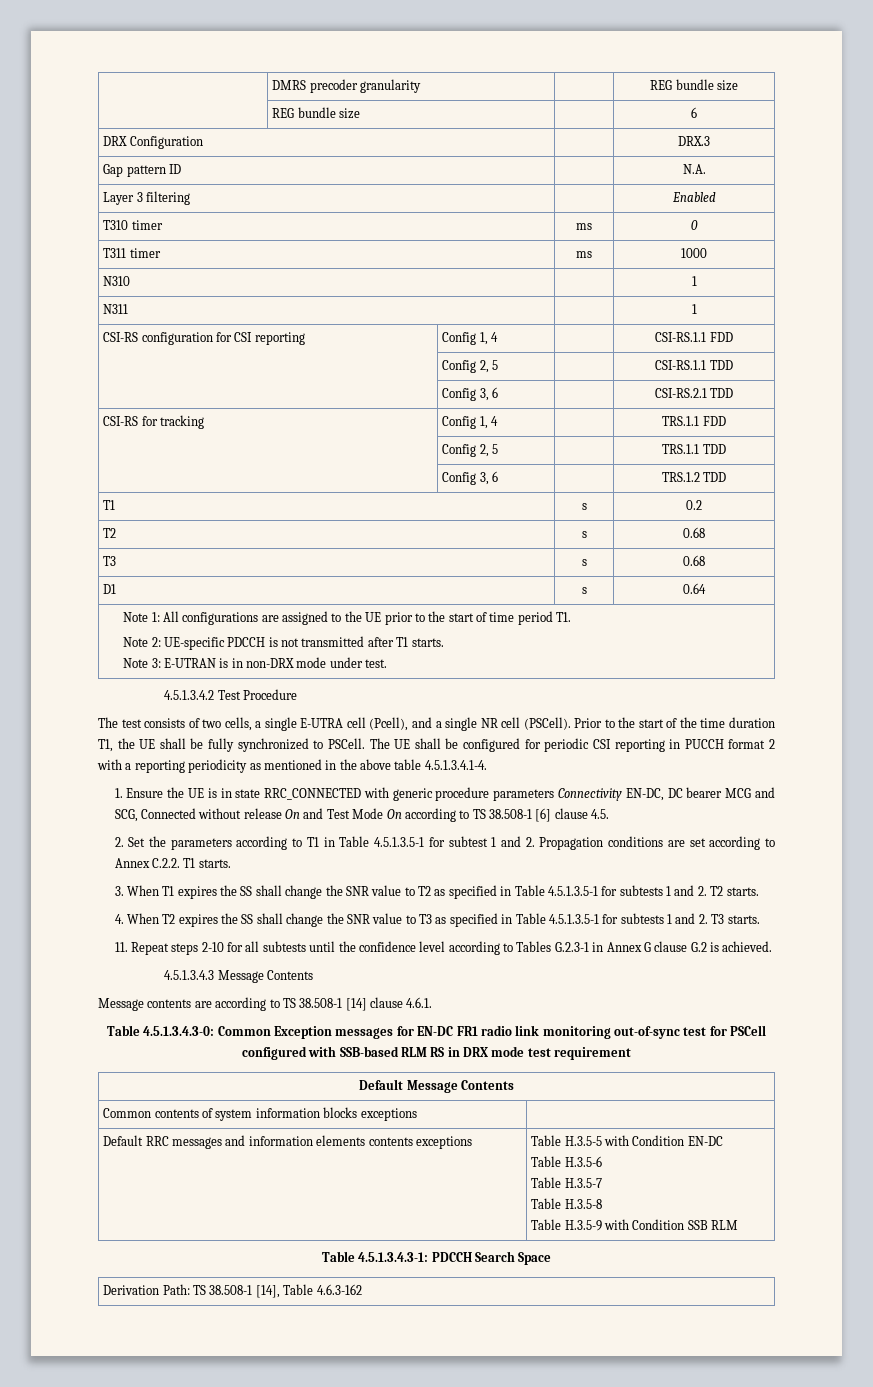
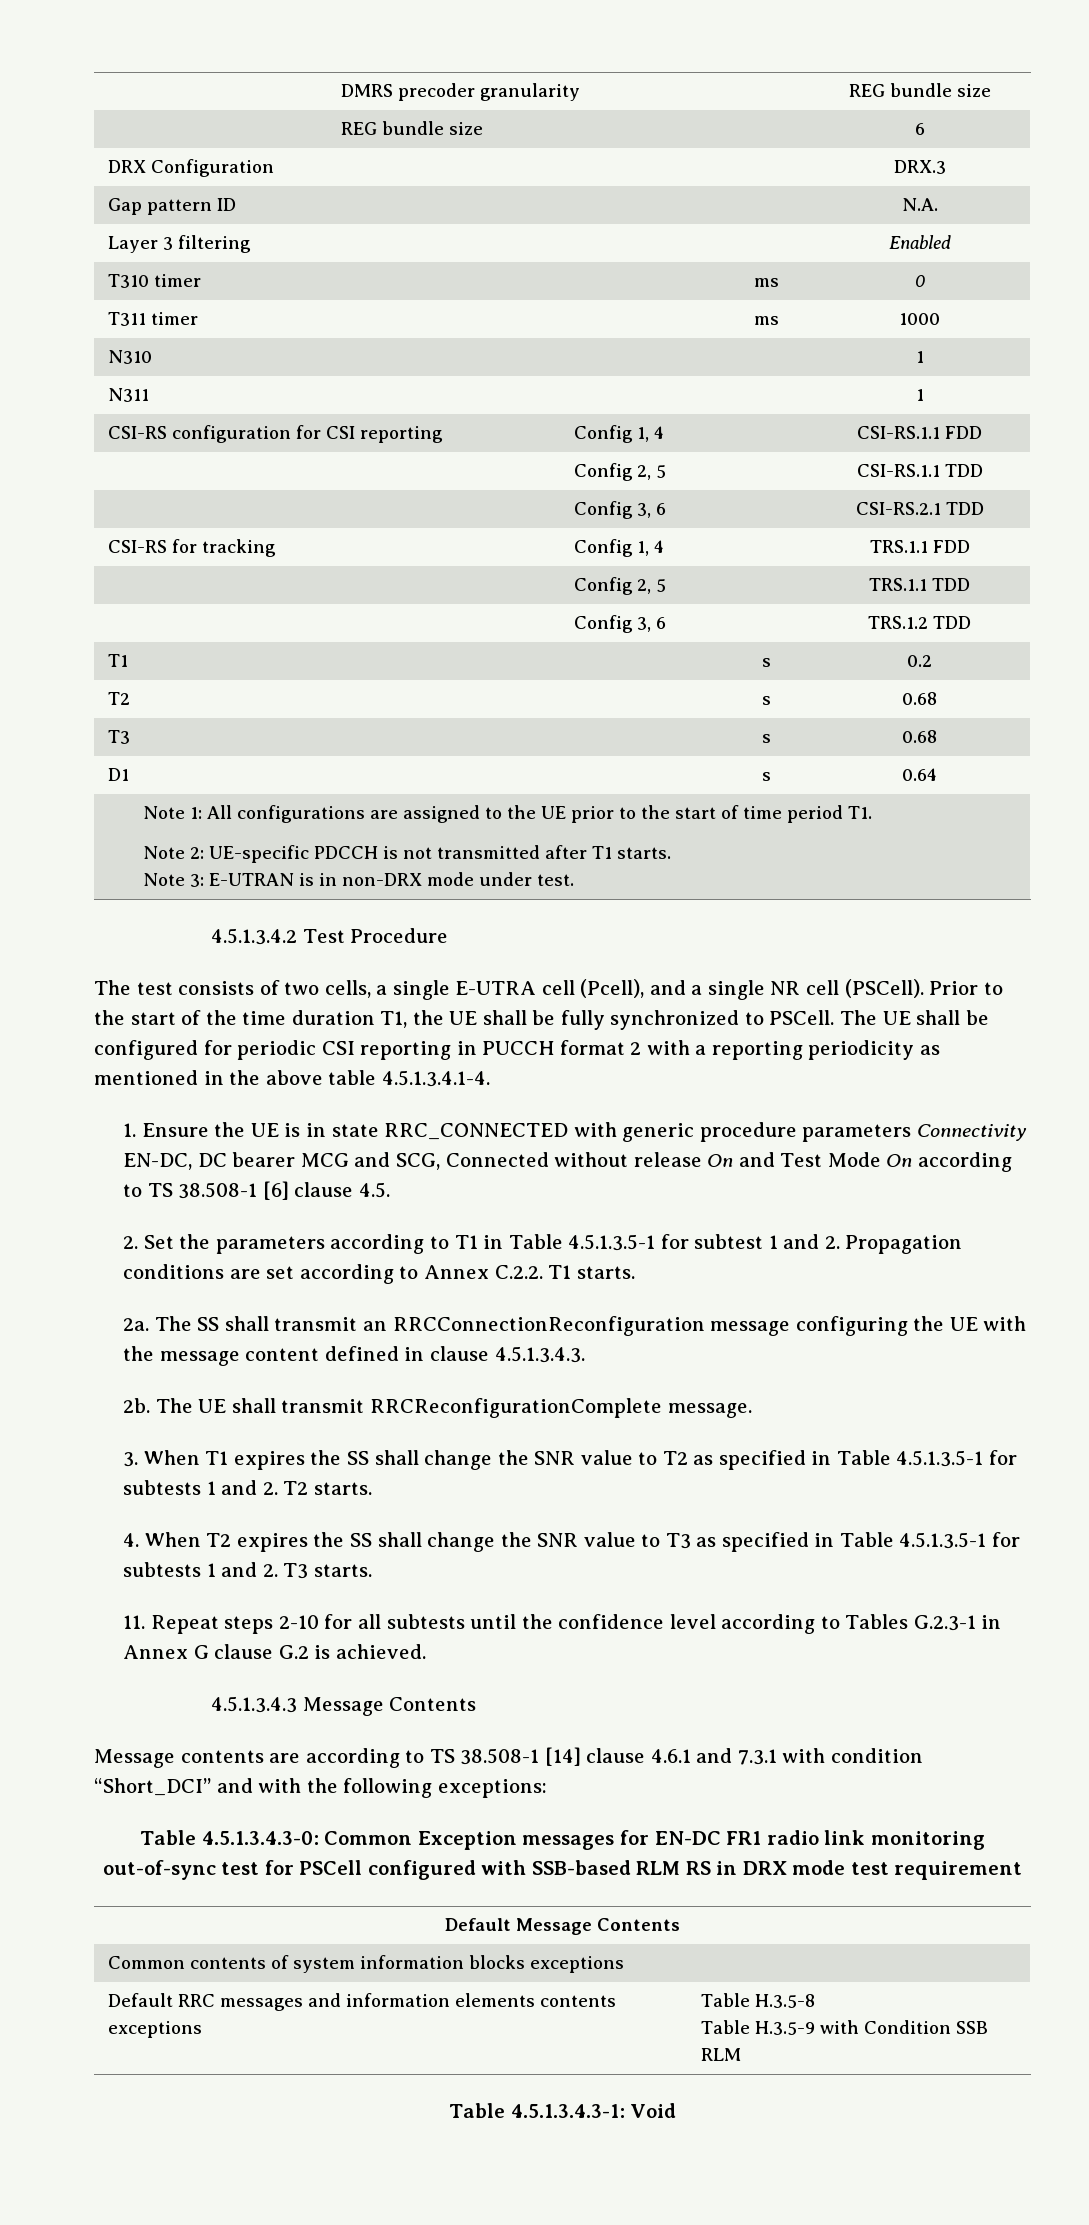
+ 2a. The SS shall transmit an RRCConnectionReconfiguration message configuring the UE with the message content defined in clause 4.5.1.3.4.3.
+ 2b. The UE shall transmit RRCReconfigurationComplete message.
- Message contents are according to TS 38.508-1 [14] clause 4.6.1.
+ Message contents are according to TS 38.508-1 [14] clause 4.6.1 and 7.3.1 with condition “Short_DCI” and with the following exceptions:
- Default RRC messages and information elements contents exceptions | Table H.3.5-5 with Condition EN-DC
- Table H.3.5-6
- Table H.3.5-7
- Table H.3.5-8
+ Default RRC messages and information elements contents exceptions | Table H.3.5-8
- Table 4.5.1.3.4.3-1: PDCCH Search Space
- Derivation Path: TS 38.508-1 [14], Table 4.6.3-162
+ Table 4.5.1.3.4.3-1: Void

